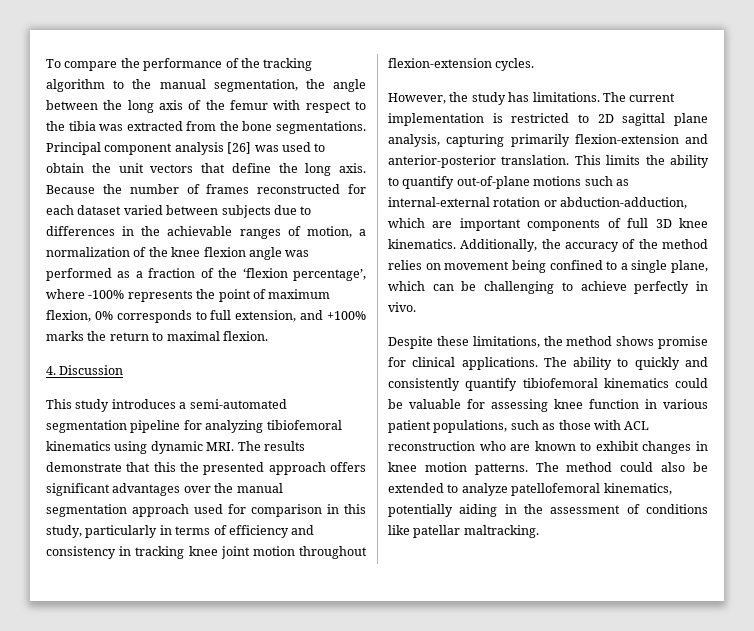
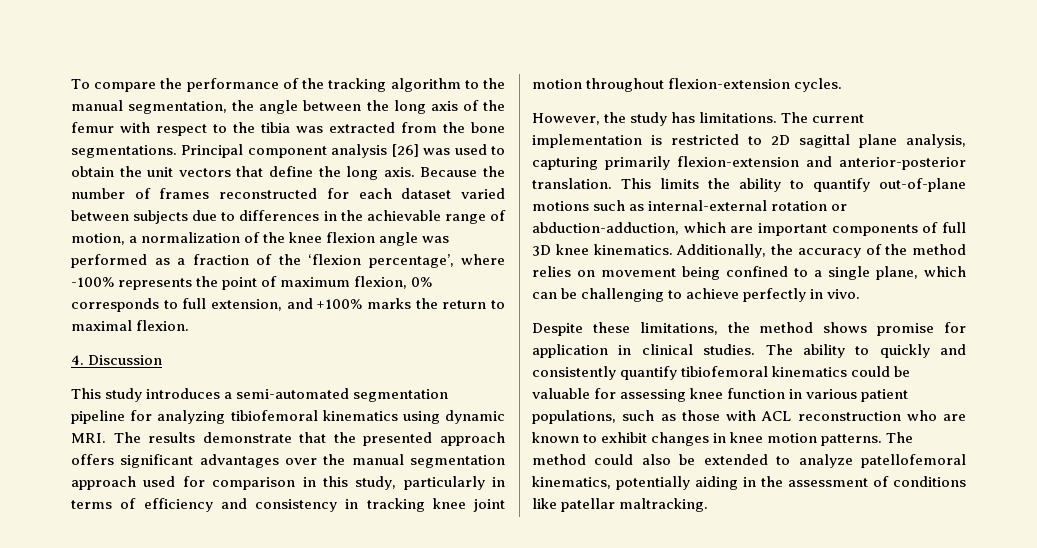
- Because the number of frames reconstructed for each dataset varied between subjects due to differences in the achievable ranges of motion, a normalization of the knee flexion angle was performed as a fraction of the ‘flexion percentage’, where -100% represents the point of maximum flexion, 0% corresponds to full extension, and +100% marks the return to maximal flexion.
+ Because the number of frames reconstructed for each dataset varied between subjects due to differences in the achievable range of motion, a normalization of the knee flexion angle was performed as a fraction of the ‘flexion percentage’, where -100% represents the point of maximum flexion, 0% corresponds to full extension, and +100% marks the return to maximal flexion.
- This study introduces a semi-automated segmentation pipeline for analyzing tibiofemoral kinematics using dynamic MRI. The results demonstrate that this the presented approach offers significant advantages over the manual segmentation approach used for comparison in this study, particularly in terms of efficiency and consistency in tracking knee joint motion throughout flexion-extension cycles.
+ This study introduces a semi-automated segmentation pipeline for analyzing tibiofemoral kinematics using dynamic MRI. The results demonstrate that the presented approach offers significant advantages over the manual segmentation approach used for comparison in this study, particularly in terms of efficiency and consistency in tracking knee joint motion throughout flexion-extension cycles.
- Despite these limitations, the method shows promise for clinical applications.
+ Despite these limitations, the method shows promise for application in clinical studies.

